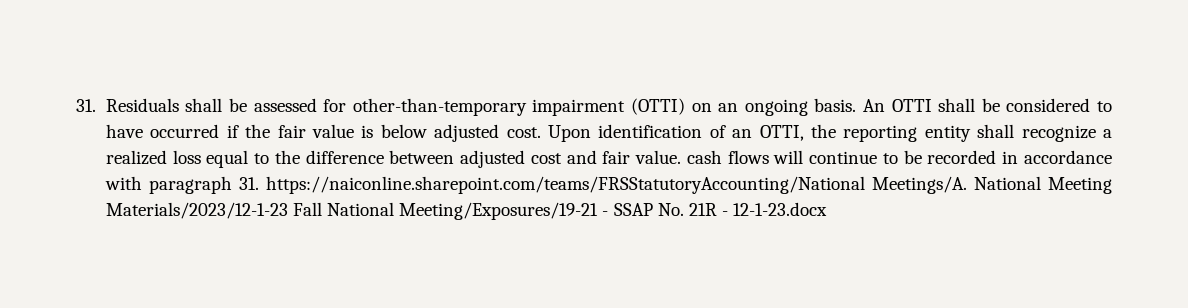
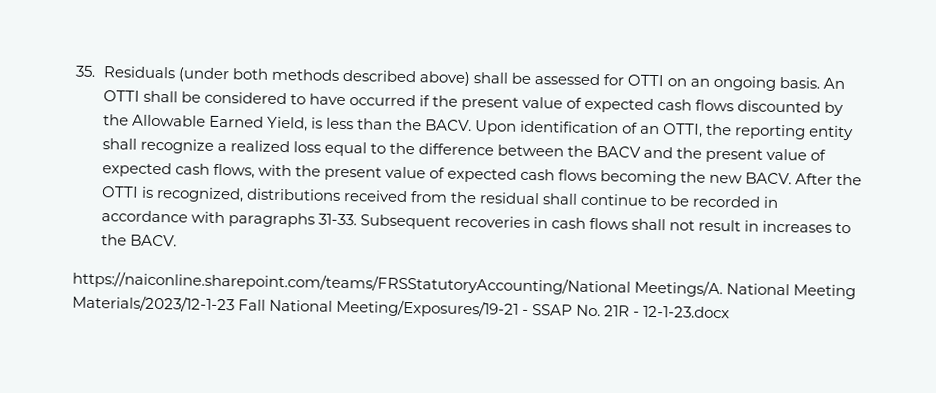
- 31. Residuals shall be assessed for other-than-temporary impairment (OTTI) on an ongoing basis.
+ 35. Residuals (under both methods described above) shall be assessed for OTTI on an ongoing basis.
- An OTTI shall be considered to have occurred if the fair value is below adjusted cost.
+ An OTTI shall be considered to have occurred if the present value of expected cash flows discounted by the Allowable Earned Yield, is less than the BACV.
- Upon identification of an OTTI, the reporting entity shall recognize a realized loss equal to the difference between adjusted cost and fair value. cash flows will continue to be recorded in accordance with paragraph 31. https://naiconline.sharepoint.com/teams/FRSStatutoryAccounting/National Meetings/A.
+ Upon identification of an OTTI, the reporting entity shall recognize a realized loss equal to the difference between the BACV and the present value of expected cash flows, with the present value of expected cash flows becoming the new BACV. After the OTTI is recognized, distributions received from the residual shall continue to be recorded in accordance with paragraphs 31-33. Subsequent recoveries in cash flows shall not result in increases to the BACV.
+ https://naiconline.sharepoint.com/teams/FRSStatutoryAccounting/National Meetings/A.

